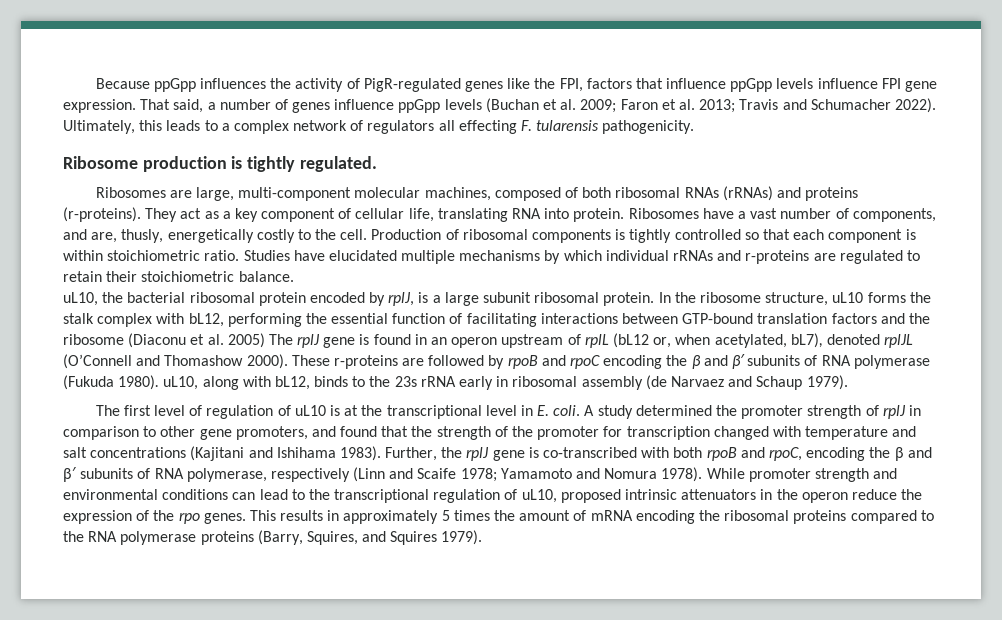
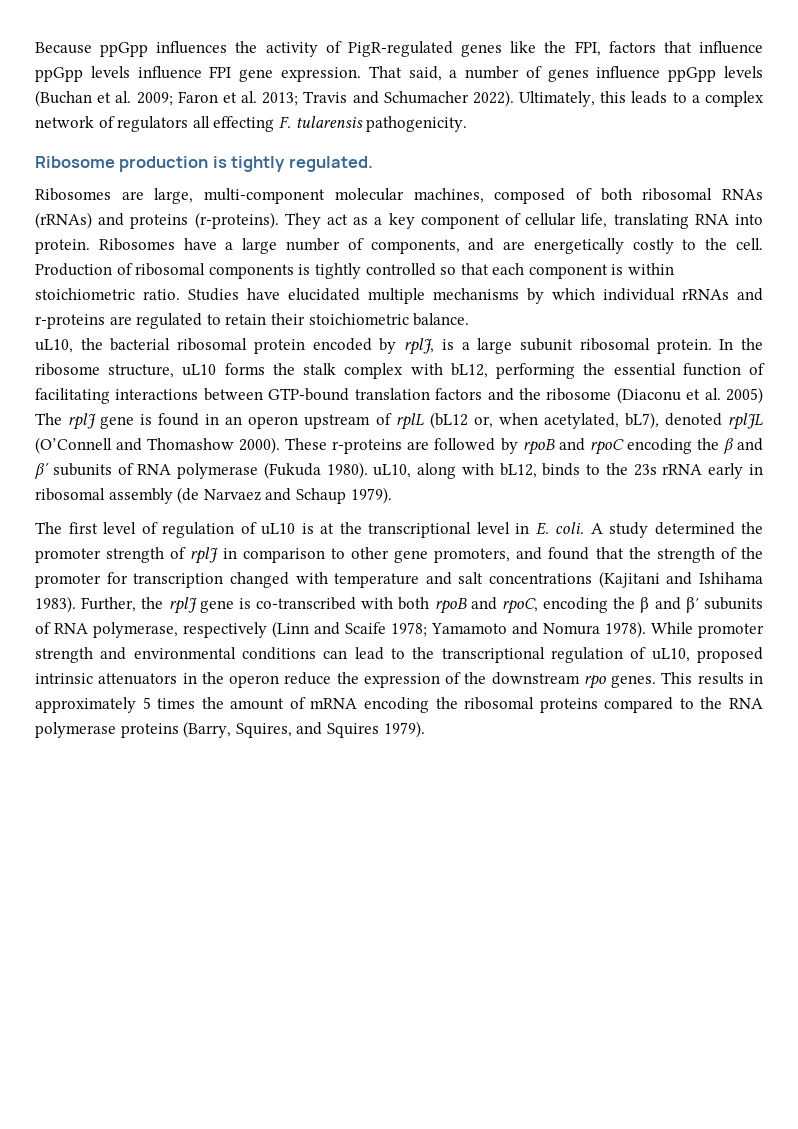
- Ribosomes have a vast number of components, and are, thusly, energetically costly to the cell.
+ Ribosomes have a large number of components, and are energetically costly to the cell.
- While promoter strength and environmental conditions can lead to the transcriptional regulation of uL10, proposed intrinsic attenuators in the operon reduce the expression of the rpo genes.
+ While promoter strength and environmental conditions can lead to the transcriptional regulation of uL10, proposed intrinsic attenuators in the operon reduce the expression of the downstream rpo genes.

